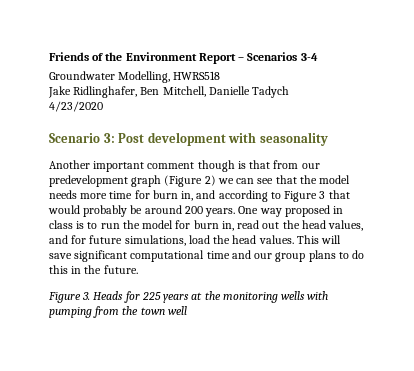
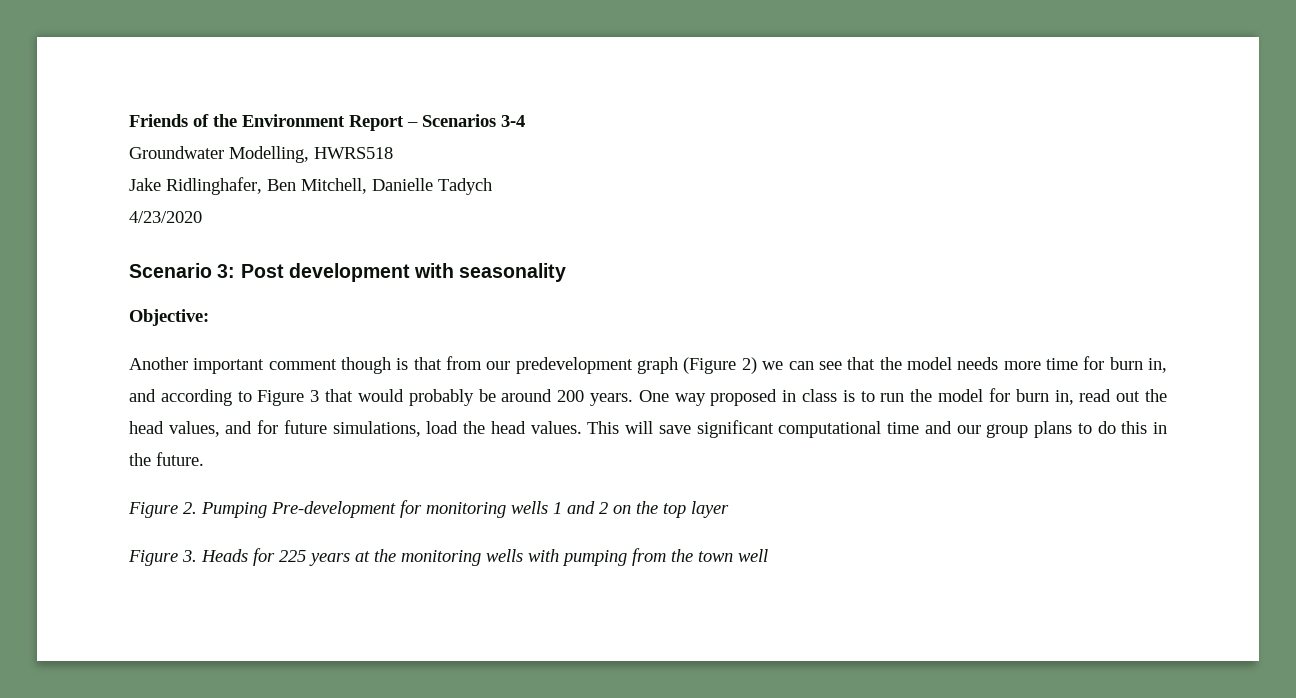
+ Objective:
+ Figure 2. Pumping Pre-development for monitoring wells 1 and 2 on the top layer

